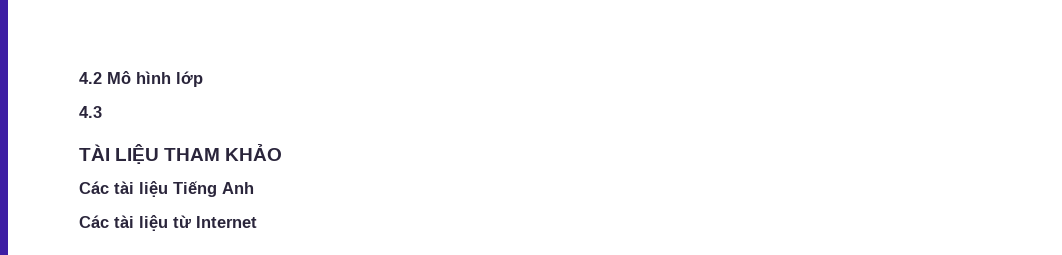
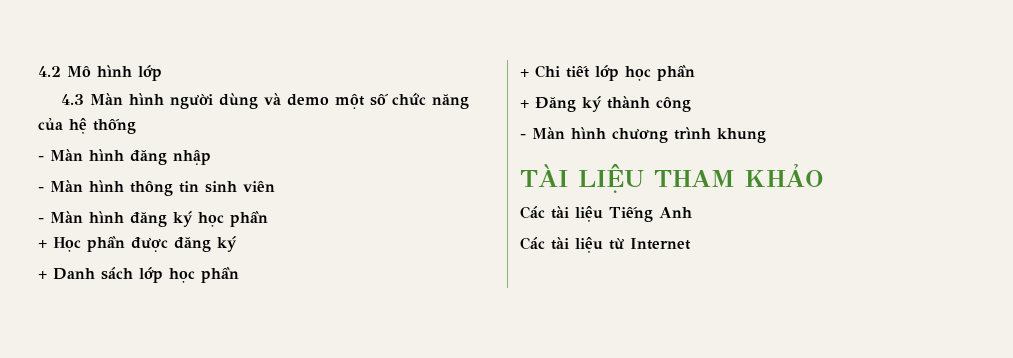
- 4.3
+ 4.3 Màn hình người dùng và demo một số chức năng của hệ thống
+ - Màn hình đăng nhập
+ - Màn hình thông tin sinh viên
+ - Màn hình đăng ký học phần
+ + Học phần được đăng ký
+ + Danh sách lớp học phần
+ + Chi tiết lớp học phần
+ + Đăng ký thành công
+ - Màn hình chương trình khung

